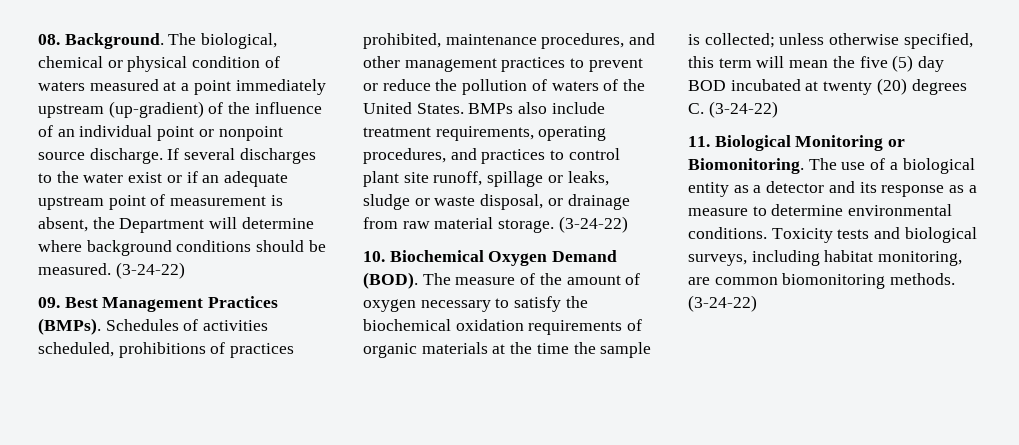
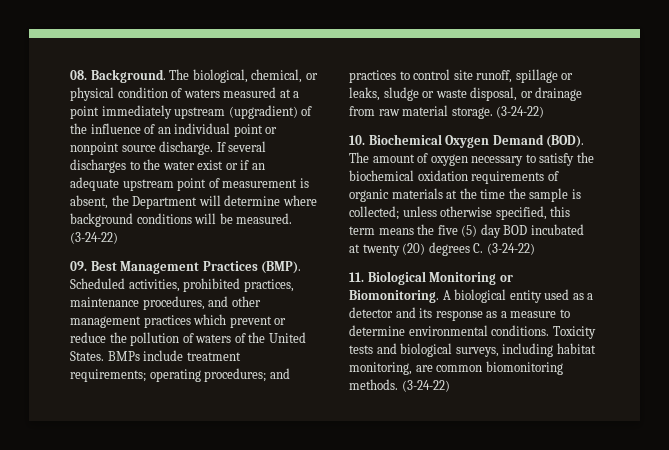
- The biological, chemical or physical condition of waters measured at a point immediately upstream (up-gradient) of the influence of an individual point or nonpoint source discharge.
+ The biological, chemical, or physical condition of waters measured at a point immediately upstream (upgradient) of the influence of an individual point or nonpoint source discharge.
- If several discharges to the water exist or if an adequate upstream point of measurement is absent, the Department will determine where background conditions should be measured.
+ If several discharges to the water exist or if an adequate upstream point of measurement is absent, the Department will determine where background conditions will be measured.
- 09. Best Management Practices (BMPs). Schedules of activities scheduled, prohibitions of practices prohibited, maintenance procedures, and other management practices to prevent or reduce the pollution of waters of the United States.
+ 09. Best Management Practices (BMP). Scheduled activities, prohibited practices, maintenance procedures, and other management practices which prevent or reduce the pollution of waters of the United States.
- BMPs also include treatment requirements, operating procedures, and practices to control plant site runoff, spillage or leaks, sludge or waste disposal, or drainage from raw material storage.
+ BMPs include treatment requirements; operating procedures; and practices to control site runoff, spillage or leaks, sludge or waste disposal, or drainage from raw material storage.
- The measure of the amount of oxygen necessary to satisfy the biochemical oxidation requirements of organic materials at the time the sample is collected; unless otherwise specified, this term will mean the five (5) day BOD incubated at twenty (20) degrees C. (3-24-22)
+ The amount of oxygen necessary to satisfy the biochemical oxidation requirements of organic materials at the time the sample is collected; unless otherwise specified, this term means the five (5) day BOD incubated at twenty (20) degrees C. (3-24-22)
- The use of a biological entity as a detector and its response as a measure to determine environmental conditions.
+ A biological entity used as a detector and its response as a measure to determine environmental conditions.

